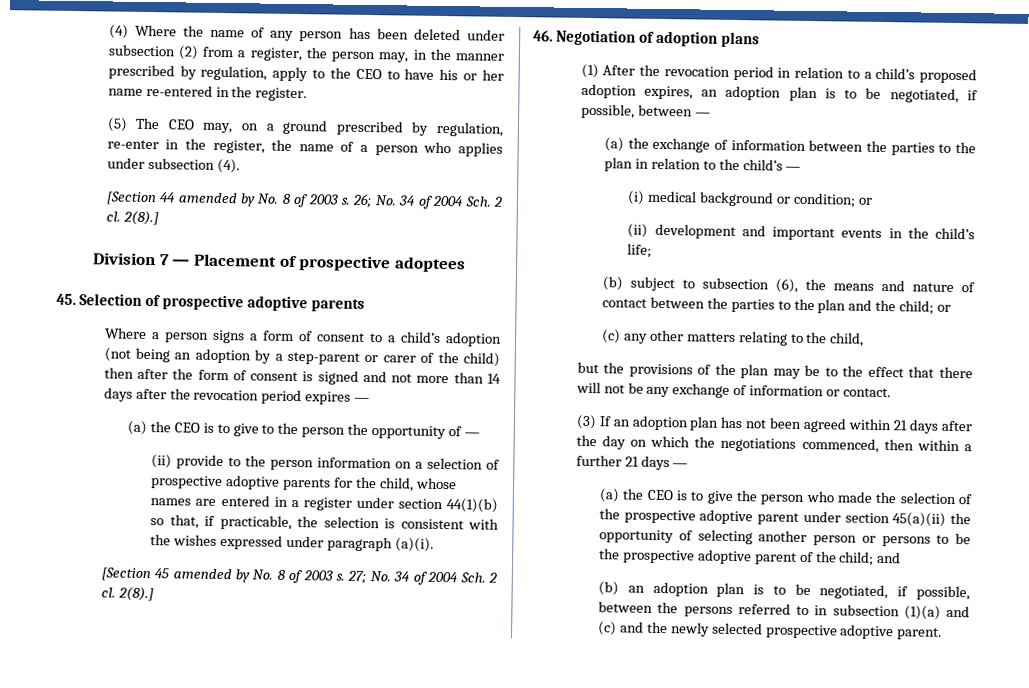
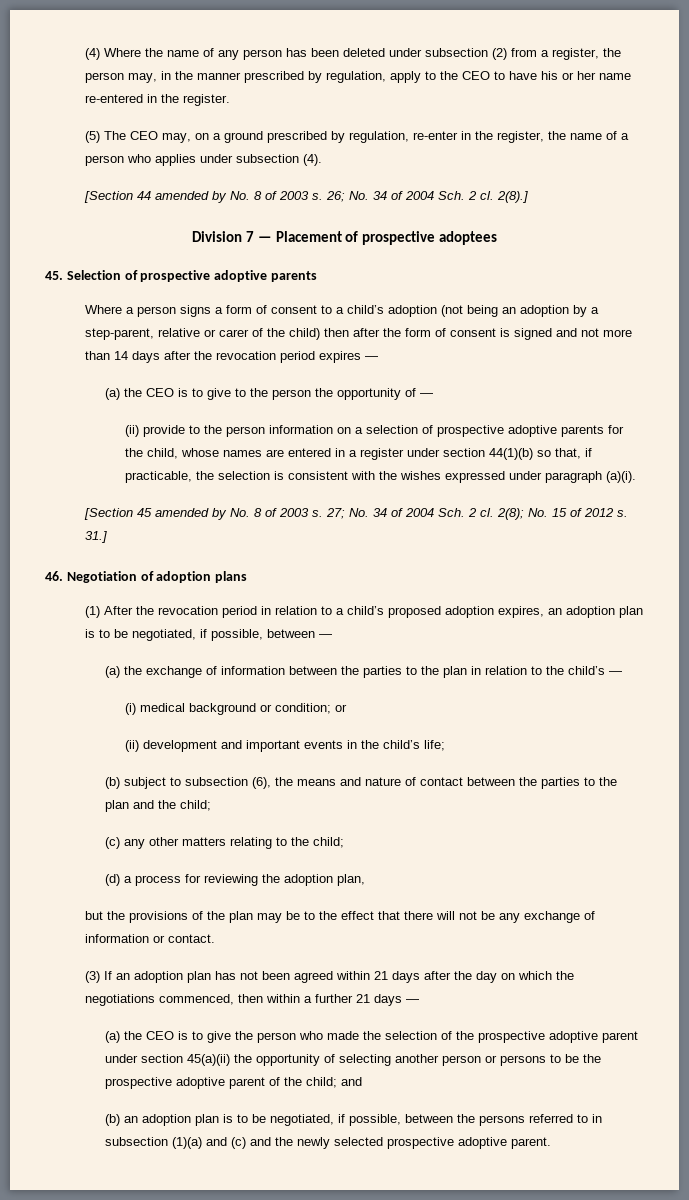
- Where a person signs a form of consent to a child’s adoption (not being an adoption by a step-parent or carer of the child) then after the form of consent is signed and not more than 14 days after the revocation period expires —
+ Where a person signs a form of consent to a child’s adoption (not being an adoption by a step-parent, relative or carer of the child) then after the form of consent is signed and not more than 14 days after the revocation period expires —
- 27; No. 34 of 2004 Sch. 2 cl. 2(8).]
+ 27; No. 34 of 2004 Sch. 2 cl. 2(8); No. 15 of 2012 s. 31.]
- (b) subject to subsection (6), the means and nature of contact between the parties to the plan and the child; or
+ (b) subject to subsection (6), the means and nature of contact between the parties to the plan and the child;
- (c) any other matters relating to the child,
+ (c) any other matters relating to the child;
+ (d) a process for reviewing the adoption plan,

